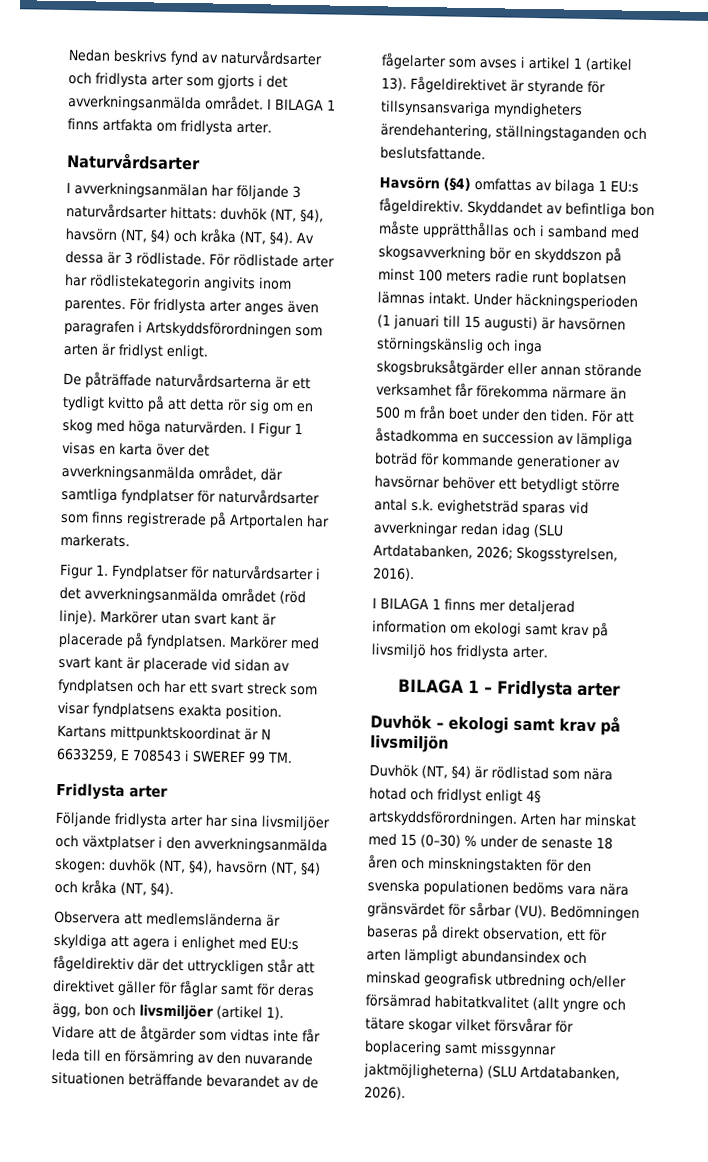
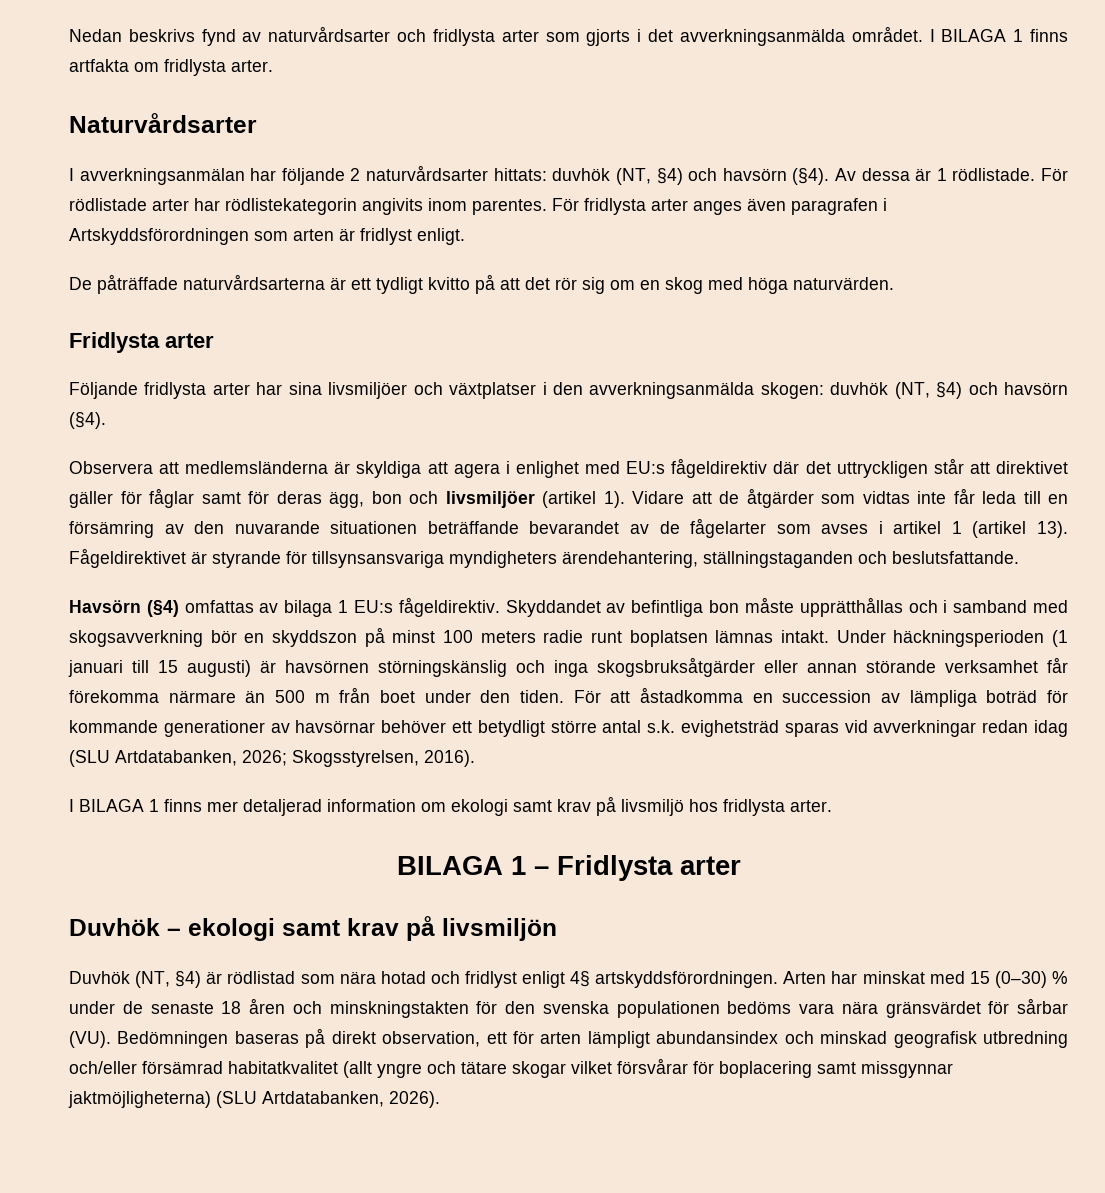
- I avverkningsanmälan har följande 3 naturvårdsarter hittats: duvhök (NT, §4), havsörn (NT, §4) och kråka (NT, §4).
+ I avverkningsanmälan har följande 2 naturvårdsarter hittats: duvhök (NT, §4) och havsörn (§4).
- Av dessa är 3 rödlistade.
+ Av dessa är 1 rödlistade.
- De påträffade naturvårdsarterna är ett tydligt kvitto på att detta rör sig om en skog med höga naturvärden. I Figur 1 visas en karta över det avverkningsanmälda området, där samtliga fyndplatser för naturvårdsarter som finns registrerade på Artportalen har markerats.
- Figur 1. Fyndplatser för naturvårdsarter i det avverkningsanmälda området (röd linje). Markörer utan svart kant är placerade på fyndplatsen. Markörer med svart kant är placerade vid sidan av fyndplatsen och har ett svart streck som visar fyndplatsens exakta position. Kartans mittpunktskoordinat är N 6633259, E 708543 i SWEREF 99 TM.
+ De påträffade naturvårdsarterna är ett tydligt kvitto på att det rör sig om en skog med höga naturvärden.
- Följande fridlysta arter har sina livsmiljöer och växtplatser i den avverkningsanmälda skogen: duvhök (NT, §4), havsörn (NT, §4) och kråka (NT, §4).
+ Följande fridlysta arter har sina livsmiljöer och växtplatser i den avverkningsanmälda skogen: duvhök (NT, §4) och havsörn (§4).

